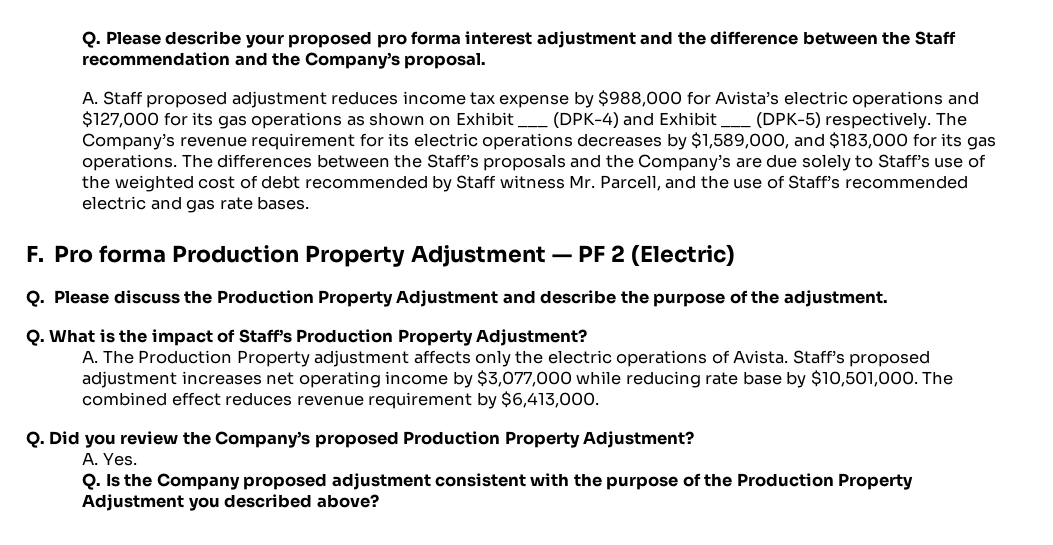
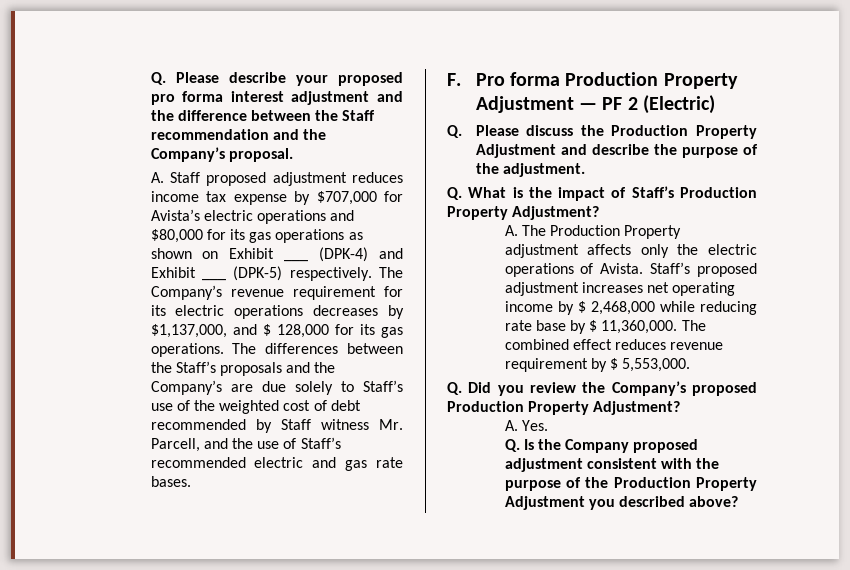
- A. Staff proposed adjustment reduces income tax expense by $988,000 for Avista’s electric operations and $127,000 for its gas operations as shown on Exhibit ___ (DPK-4) and Exhibit ___ (DPK-5) respectively.
+ A. Staff proposed adjustment reduces income tax expense by $707,000 for Avista’s electric operations and $80,000 for its gas operations as shown on Exhibit ___ (DPK-4) and Exhibit ___ (DPK-5) respectively.
- The Company’s revenue requirement for its electric operations decreases by $1,589,000, and $183,000 for its gas operations.
+ The Company’s revenue requirement for its electric operations decreases by $1,137,000, and $ 128,000 for its gas operations.
- Staff’s proposed adjustment increases net operating income by $3,077,000 while reducing rate base by $10,501,000.
+ Staff’s proposed adjustment increases net operating income by $ 2,468,000 while reducing rate base by $ 11,360,000.
- The combined effect reduces revenue requirement by $6,413,000.
+ The combined effect reduces revenue requirement by $ 5,553,000.

